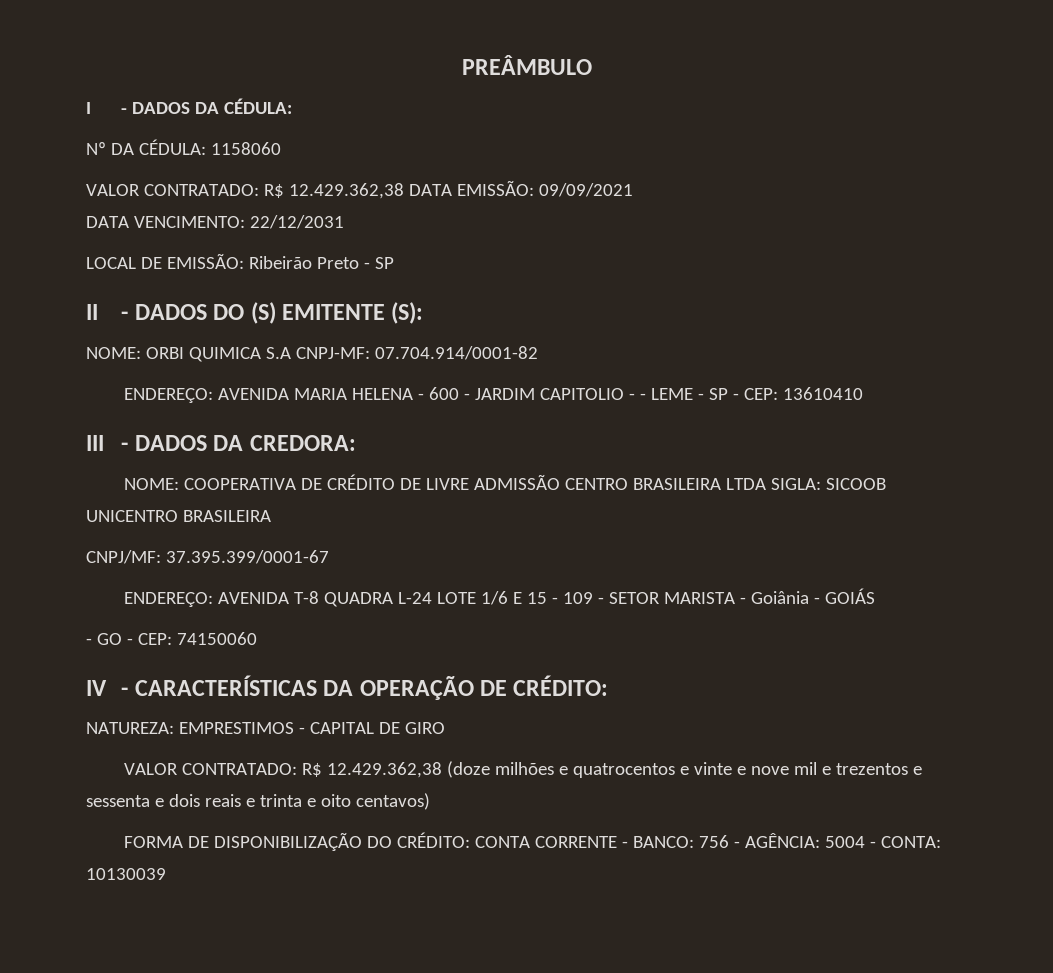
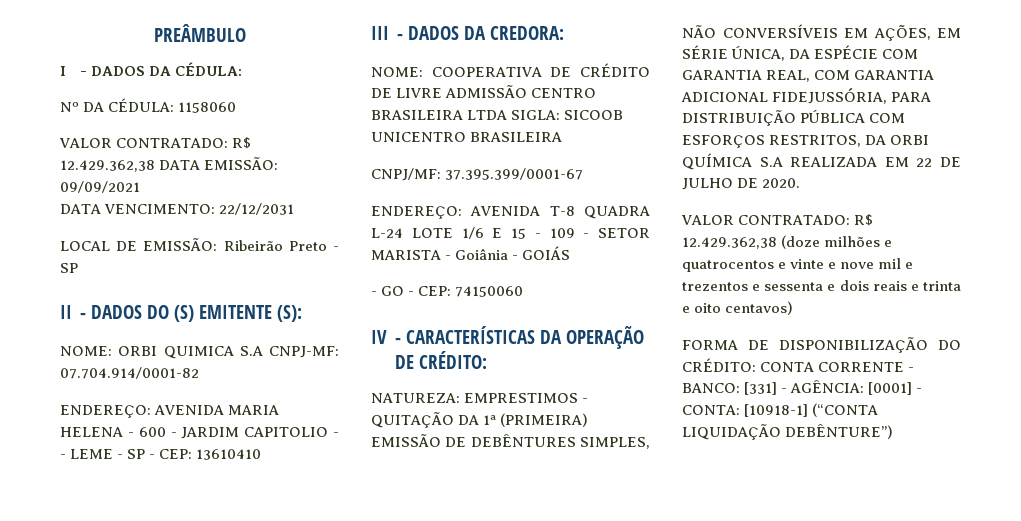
- NATUREZA: EMPRESTIMOS - CAPITAL DE GIRO
+ NATUREZA: EMPRESTIMOS - QUITAÇÃO DA 1ª (PRIMEIRA) EMISSÃO DE DEBÊNTURES SIMPLES, NÃO CONVERSÍVEIS EM AÇÕES, EM SÉRIE ÚNICA, DA ESPÉCIE COM GARANTIA REAL, COM GARANTIA ADICIONAL FIDEJUSSÓRIA, PARA DISTRIBUIÇÃO PÚBLICA COM ESFORÇOS RESTRITOS, DA ORBI QUÍMICA S.A REALIZADA EM 22 DE JULHO DE 2020.
- FORMA DE DISPONIBILIZAÇÃO DO CRÉDITO: CONTA CORRENTE - BANCO: 756 - AGÊNCIA: 5004 - CONTA: 10130039
+ FORMA DE DISPONIBILIZAÇÃO DO CRÉDITO: CONTA CORRENTE - BANCO: [331] - AGÊNCIA: [0001] - CONTA: [10918-1] (“CONTA LIQUIDAÇÃO DEBÊNTURE”)

